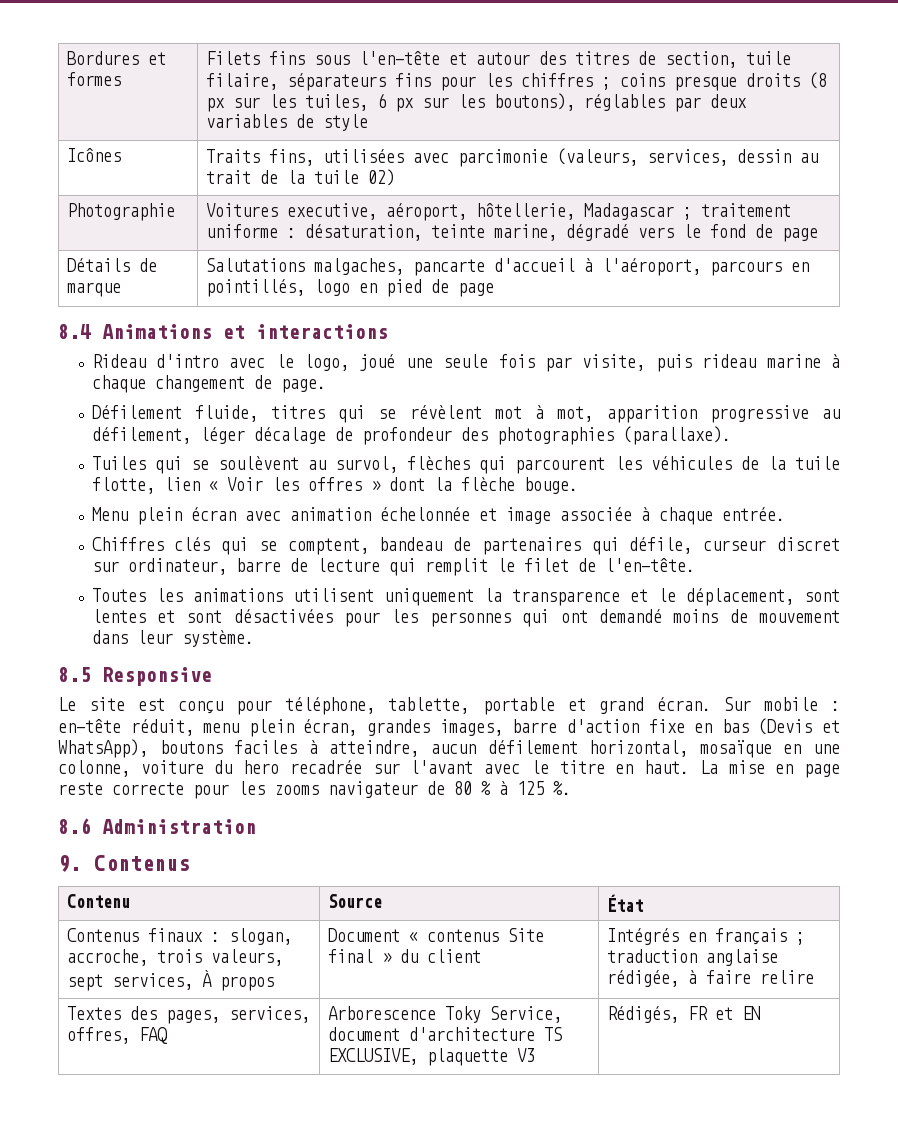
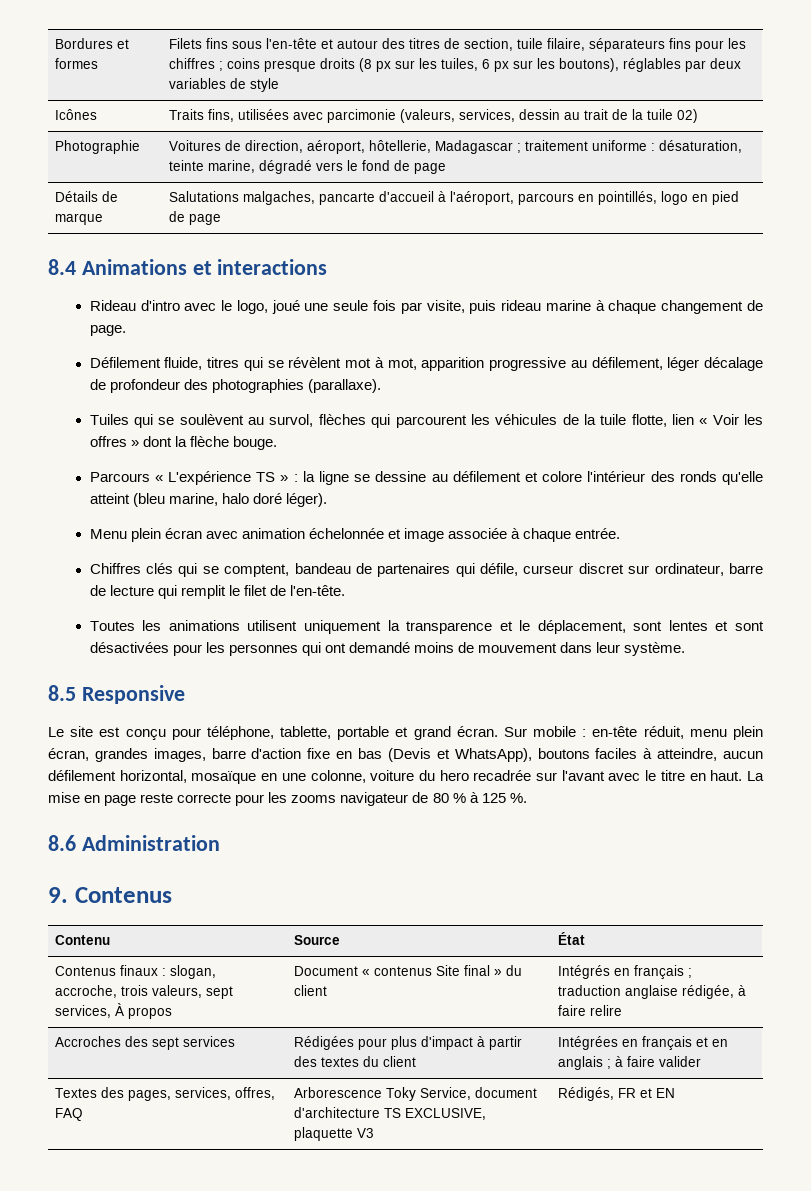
- Photographie | Voitures executive, aéroport, hôtellerie, Madagascar ; traitement uniforme : désaturation, teinte marine, dégradé vers le fond de page
+ Photographie | Voitures de direction, aéroport, hôtellerie, Madagascar ; traitement uniforme : désaturation, teinte marine, dégradé vers le fond de page
+ Parcours « L'expérience TS » : la ligne se dessine au défilement et colore l'intérieur des ronds qu'elle atteint (bleu marine, halo doré léger).
+ Accroches des sept services | Rédigées pour plus d'impact à partir des textes du client | Intégrées en français et en anglais ; à faire valider

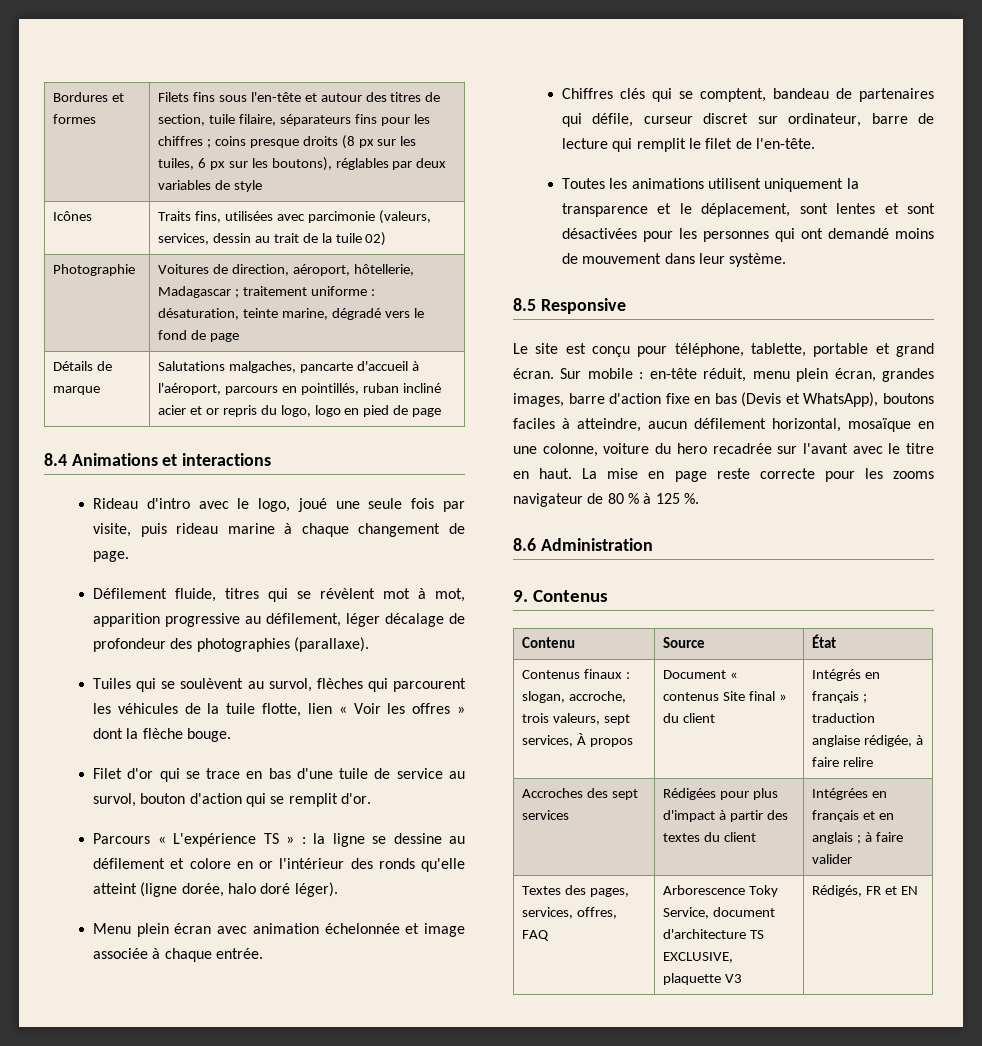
- Détails de marque | Salutations malgaches, pancarte d'accueil à l'aéroport, parcours en pointillés, logo en pied de page
+ Détails de marque | Salutations malgaches, pancarte d'accueil à l'aéroport, parcours en pointillés, ruban incliné acier et or repris du logo, logo en pied de page
+ Filet d'or qui se trace en bas d'une tuile de service au survol, bouton d'action qui se remplit d'or.
- Parcours « L'expérience TS » : la ligne se dessine au défilement et colore l'intérieur des ronds qu'elle atteint (bleu marine, halo doré léger).
+ Parcours « L'expérience TS » : la ligne se dessine au défilement et colore en or l'intérieur des ronds qu'elle atteint (ligne dorée, halo doré léger).

